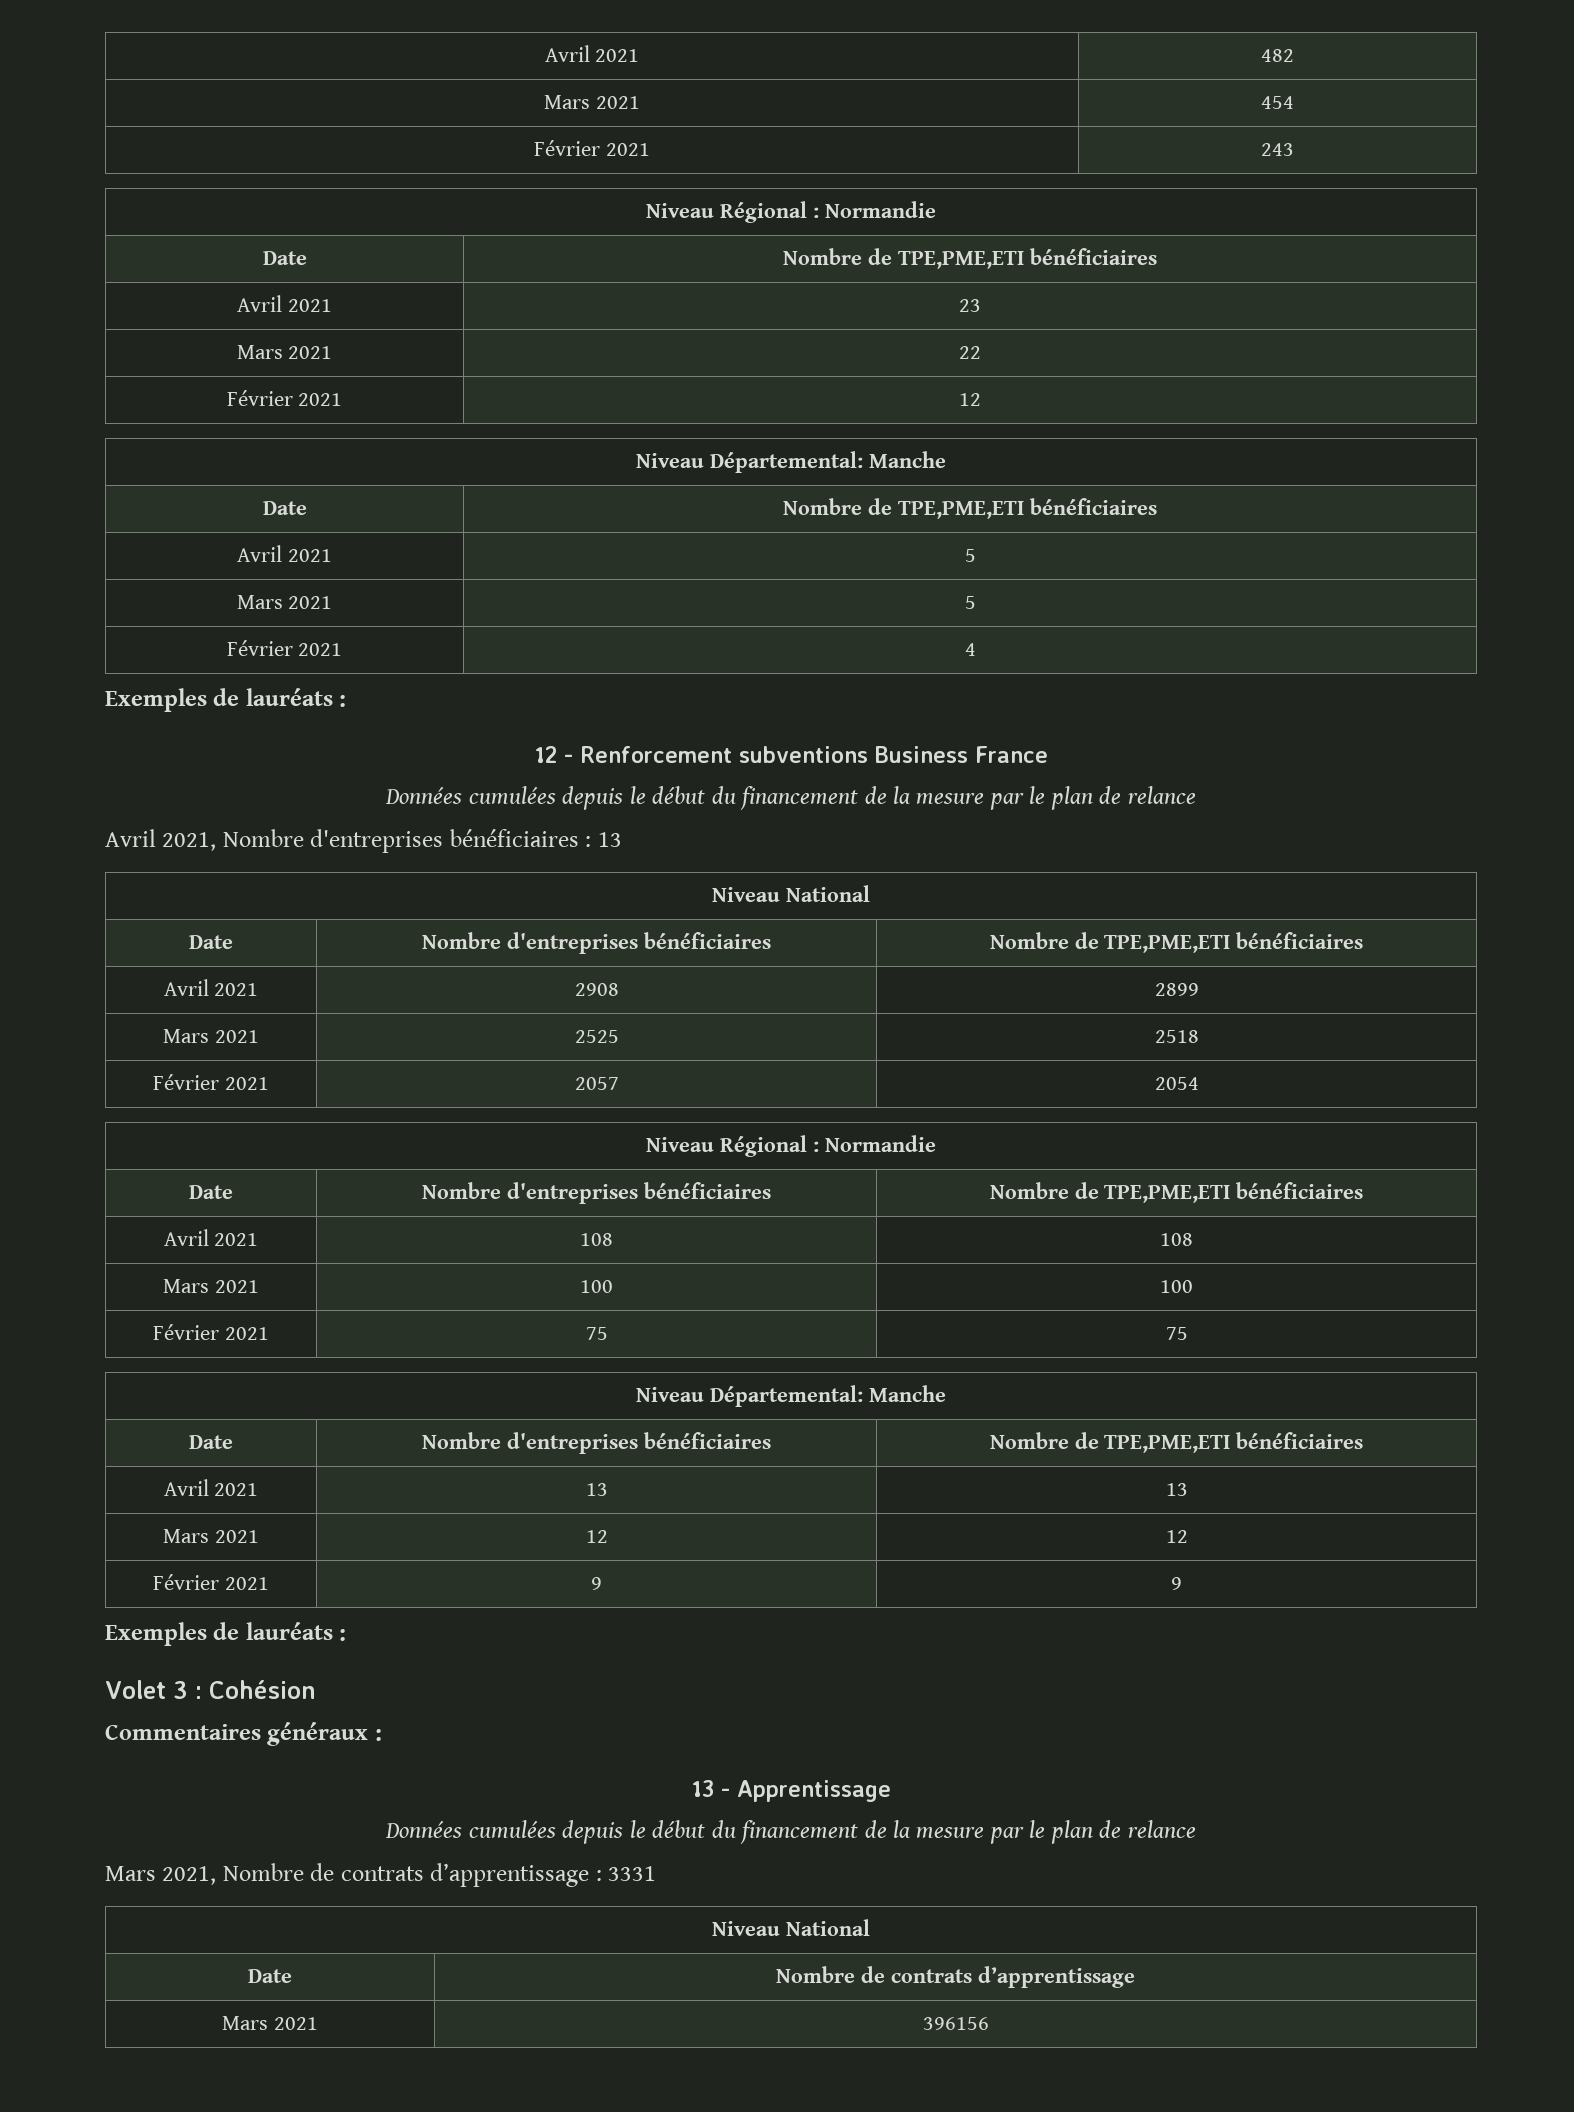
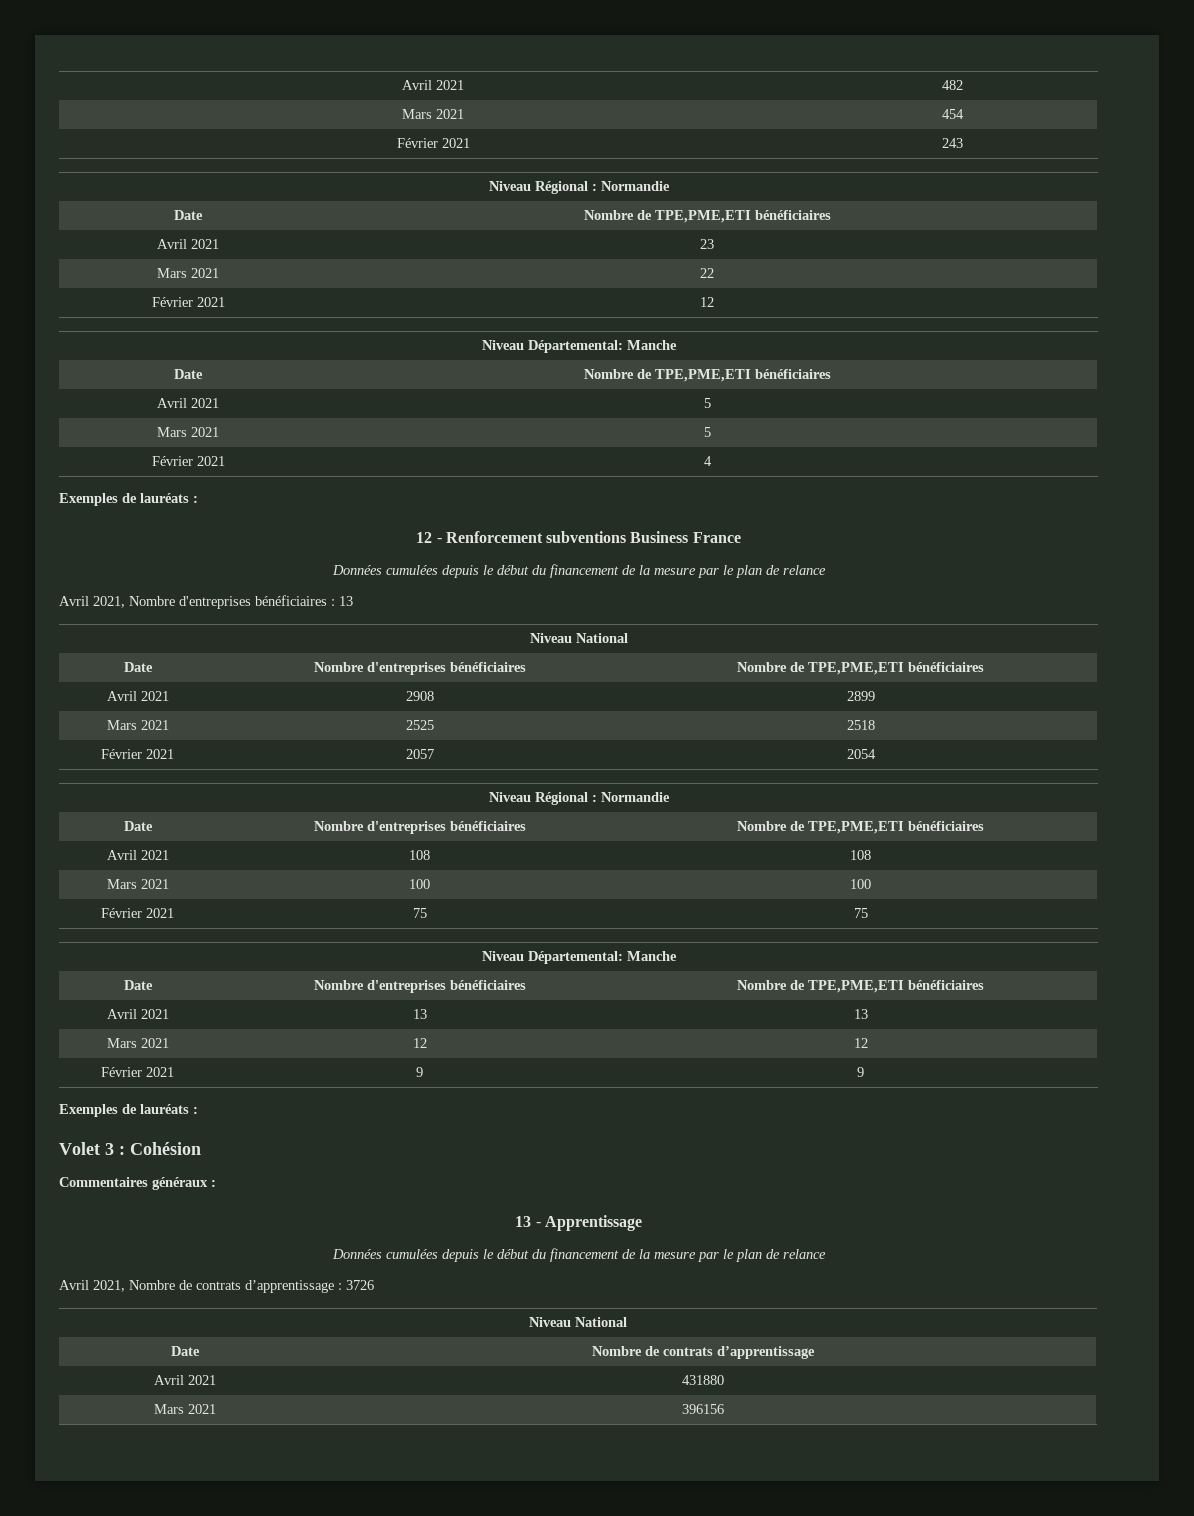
- Mars 2021, Nombre de contrats d’apprentissage : 3331
+ Avril 2021, Nombre de contrats d’apprentissage : 3726
+ Avril 2021 | 431880

